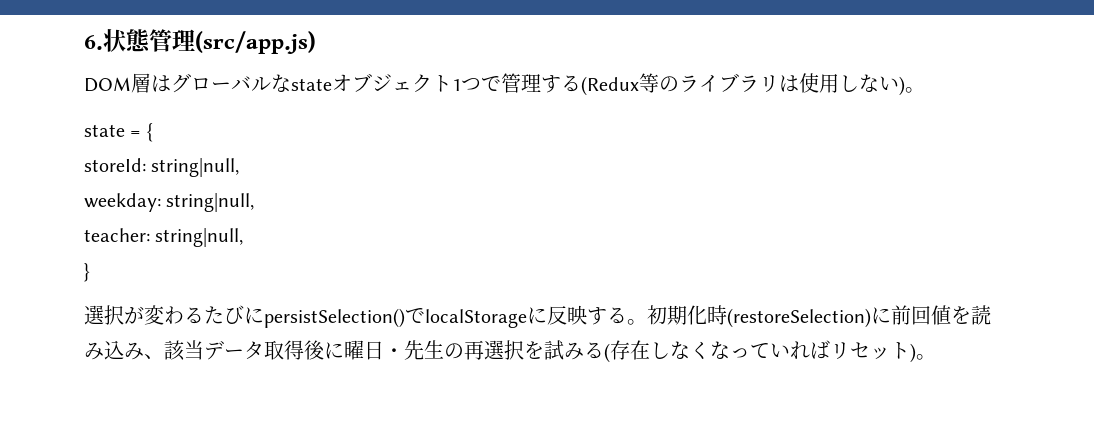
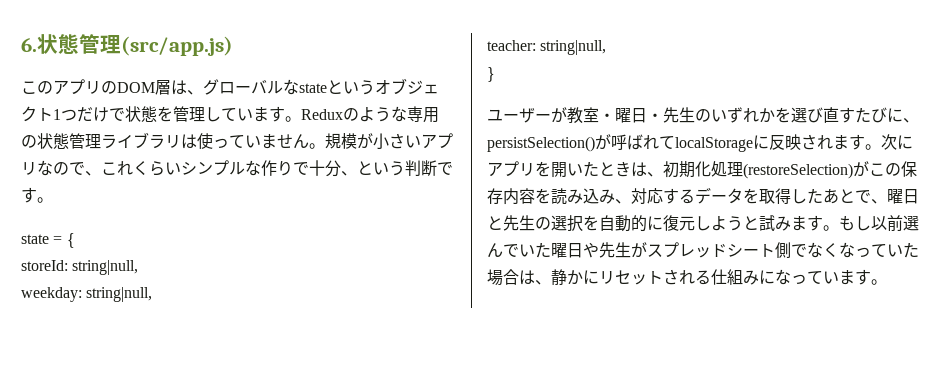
- DOM層はグローバルなstateオブジェクト1つで管理する(Redux等のライブラリは使用しない)。
+ このアプリのDOM層は、グローバルなstateというオブジェクト1つだけで状態を管理しています。Reduxのような専用の状態管理ライブラリは使っていません。規模が小さいアプリなので、これくらいシンプルな作りで十分、という判断です。
- 選択が変わるたびにpersistSelection()でlocalStorageに反映する。初期化時(restoreSelection)に前回値を読み込み、該当データ取得後に曜日・先生の再選択を試みる(存在しなくなっていればリセット)。
+ ユーザーが教室・曜日・先生のいずれかを選び直すたびに、persistSelection()が呼ばれてlocalStorageに反映されます。次にアプリを開いたときは、初期化処理(restoreSelection)がこの保存内容を読み込み、対応するデータを取得したあとで、曜日と先生の選択を自動的に復元しようと試みます。もし以前選んでいた曜日や先生がスプレッドシート側でなくなっていた場合は、静かにリセットされる仕組みになっています。

